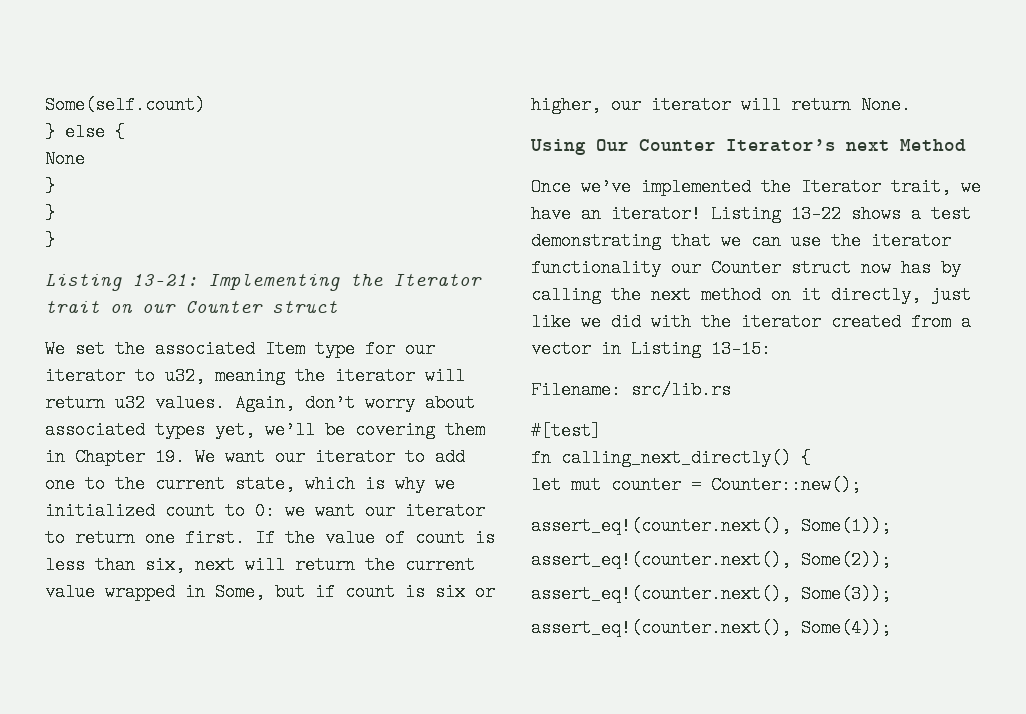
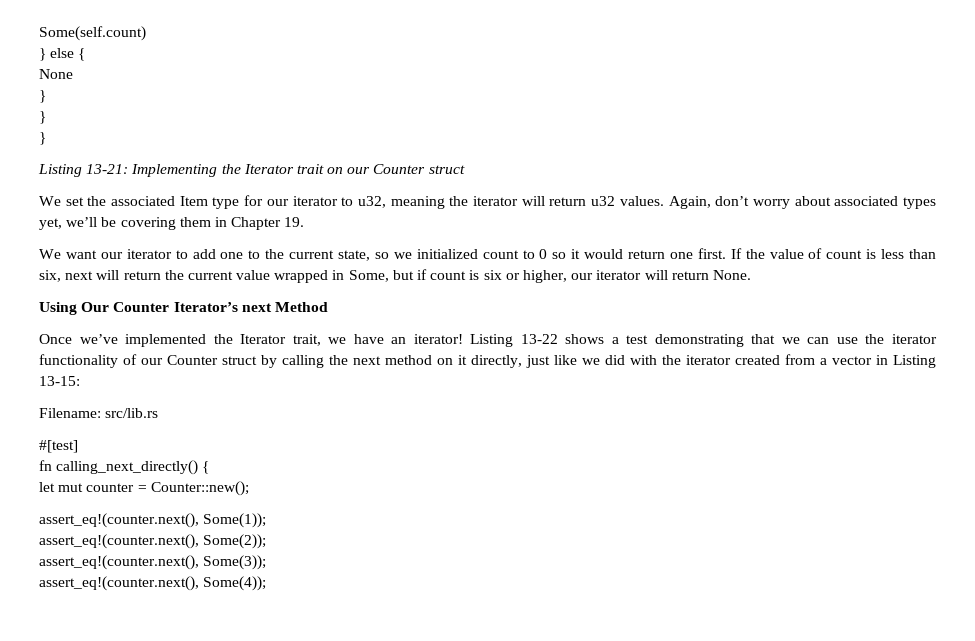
- Again, don’t worry about associated types yet, we’ll be covering them in Chapter 19. We want our iterator to add one to the current state, which is why we initialized count to 0: we want our iterator to return one first.
+ Again, don’t worry about associated types yet, we’ll be covering them in Chapter 19.
+ We want our iterator to add one to the current state, so we initialized count to 0 so it would return one first.
- Listing 13-22 shows a test demonstrating that we can use the iterator functionality our Counter struct now has by calling the next method on it directly, just like we did with the iterator created from a vector in Listing 13-15:
+ Listing 13-22 shows a test demonstrating that we can use the iterator functionality of our Counter struct by calling the next method on it directly, just like we did with the iterator created from a vector in Listing 13-15:

